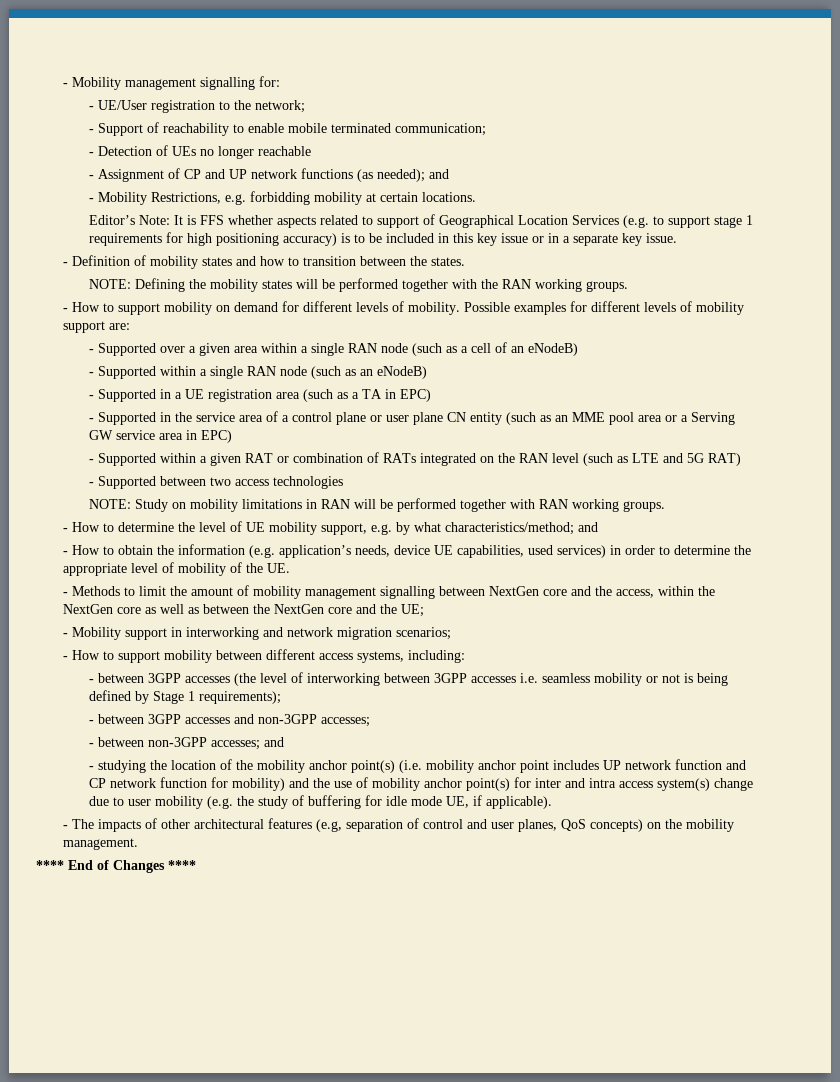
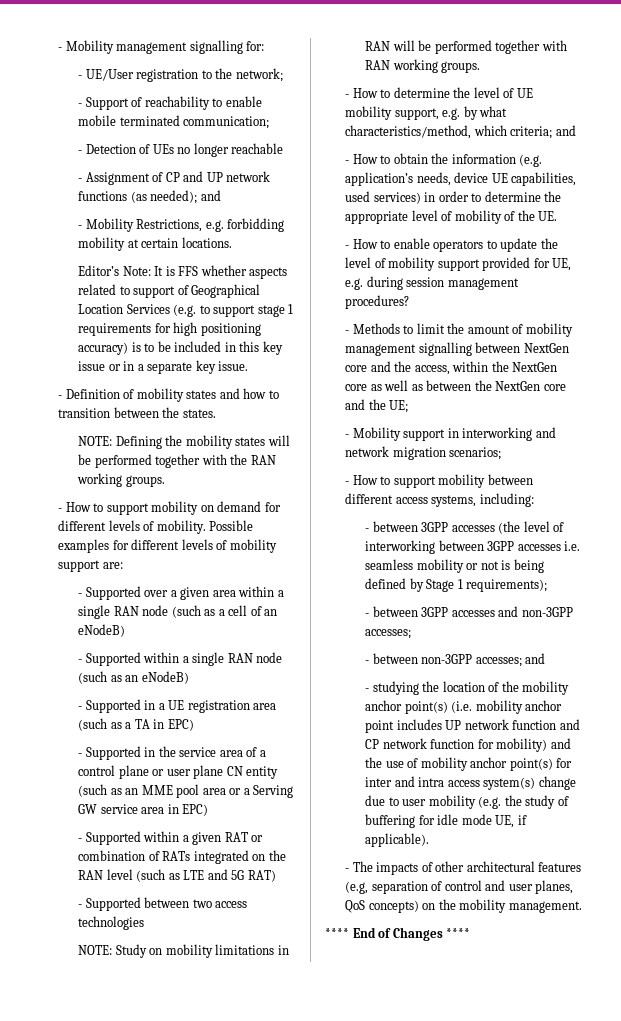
- - How to determine the level of UE mobility support, e.g. by what characteristics/method; and
+ - How to determine the level of UE mobility support, e.g. by what characteristics/method, which criteria; and
+ - How to enable operators to update the level of mobility support provided for UE, e.g. during session management procedures?

